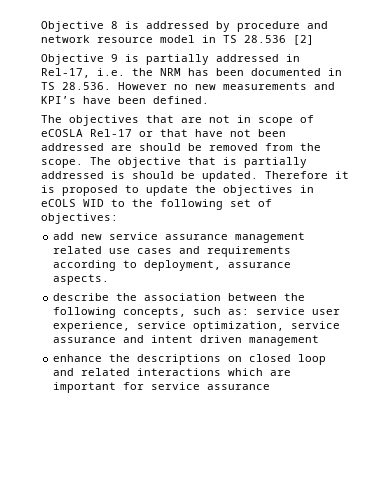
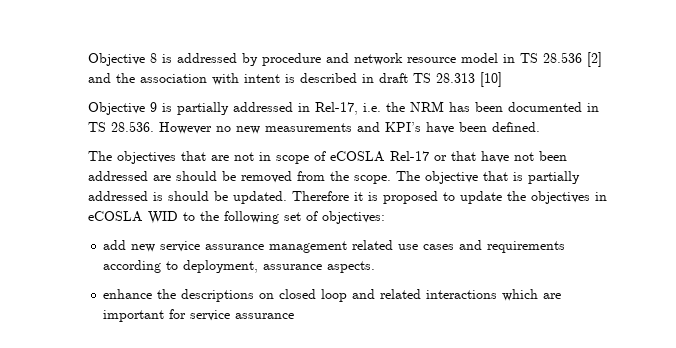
- Objective 8 is addressed by procedure and network resource model in TS 28.536 [2]
+ Objective 8 is addressed by procedure and network resource model in TS 28.536 [2] and the association with intent is described in draft TS 28.313 [10]
- Therefore it is proposed to update the objectives in eCOLS WID to the following set of objectives:
+ Therefore it is proposed to update the objectives in eCOSLA WID to the following set of objectives:
- describe the association between the following concepts, such as: service user experience, service optimization, service assurance and intent driven management

